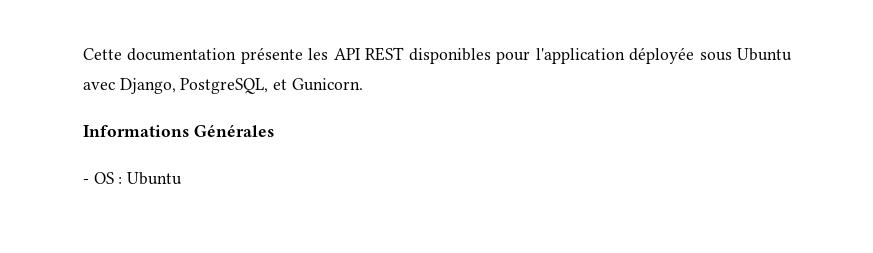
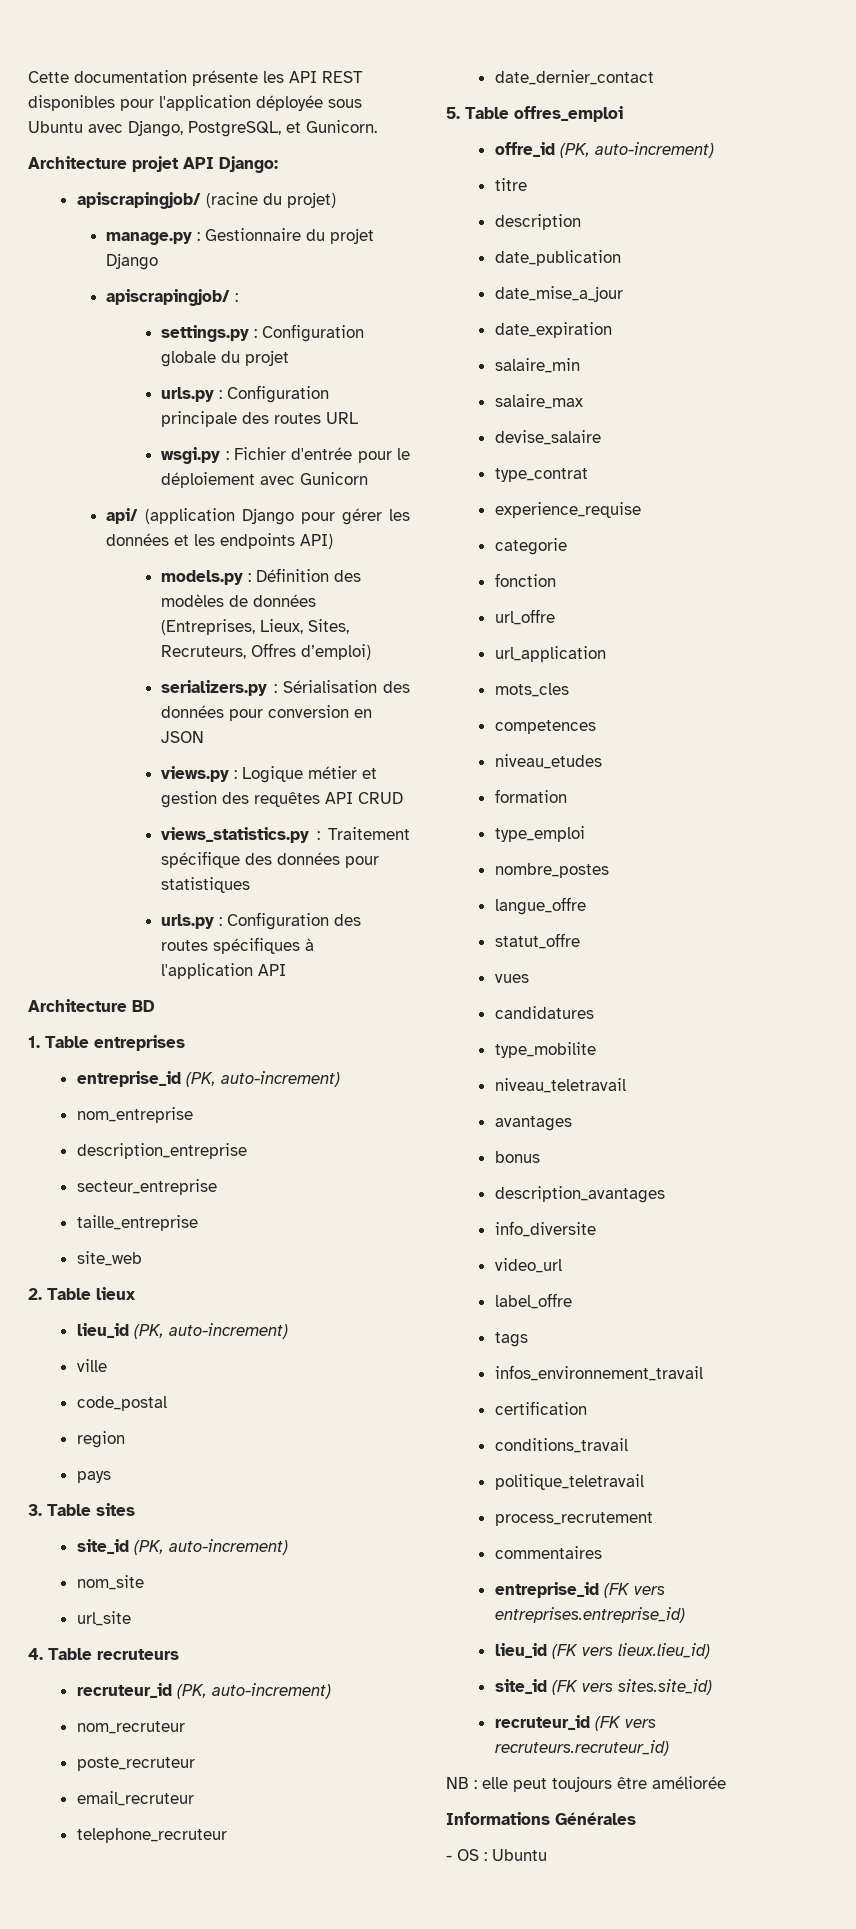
+ Architecture projet API Django:
+ apiscrapingjob/ (racine du projet)
+ manage.py : Gestionnaire du projet Django
+ apiscrapingjob/ :
+ settings.py : Configuration globale du projet
+ urls.py : Configuration principale des routes URL
+ wsgi.py : Fichier d'entrée pour le déploiement avec Gunicorn
+ api/ (application Django pour gérer les données et les endpoints API)
+ models.py : Définition des modèles de données (Entreprises, Lieux, Sites, Recruteurs, Offres d’emploi)
+ serializers.py : Sérialisation des données pour conversion en JSON
+ views.py : Logique métier et gestion des requêtes API CRUD
+ views_statistics.py : Traitement spécifique des données pour statistiques
+ urls.py : Configuration des routes spécifiques à l'application API
+ Architecture BD
+ 1. Table entreprises
+ entreprise_id (PK, auto-increment)
+ nom_entreprise
+ description_entreprise
+ secteur_entreprise
+ taille_entreprise
+ site_web
+ 2. Table lieux
+ lieu_id (PK, auto-increment)
+ ville
+ code_postal
+ region
+ pays
+ 3. Table sites
+ site_id (PK, auto-increment)
+ nom_site
+ url_site
+ 4. Table recruteurs
+ recruteur_id (PK, auto-increment)
+ nom_recruteur
+ poste_recruteur
+ email_recruteur
+ telephone_recruteur
+ date_dernier_contact
+ 5. Table offres_emploi
+ offre_id (PK, auto-increment)
+ titre
+ description
+ date_publication
+ date_mise_a_jour
+ date_expiration
+ salaire_min
+ salaire_max
+ devise_salaire
+ type_contrat
+ experience_requise
+ categorie
+ fonction
+ url_offre
+ url_application
+ mots_cles
+ competences
+ niveau_etudes
+ formation
+ type_emploi
+ nombre_postes
+ langue_offre
+ statut_offre
+ vues
+ candidatures
+ type_mobilite
+ niveau_teletravail
+ avantages
+ bonus
+ description_avantages
+ info_diversite
+ video_url
+ label_offre
+ tags
+ infos_environnement_travail
+ certification
+ conditions_travail
+ politique_teletravail
+ process_recrutement
+ commentaires
+ entreprise_id (FK vers entreprises.entreprise_id)
+ lieu_id (FK vers lieux.lieu_id)
+ site_id (FK vers sites.site_id)
+ recruteur_id (FK vers recruteurs.recruteur_id)
+ NB : elle peut toujours être améliorée

